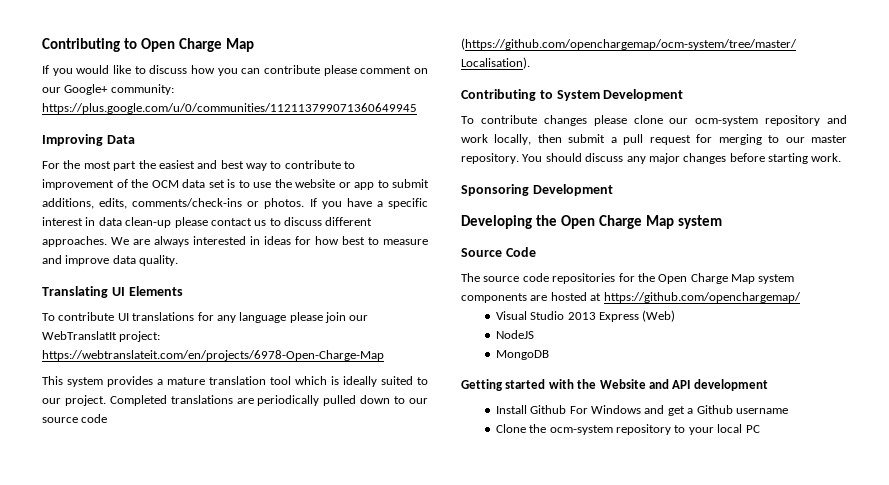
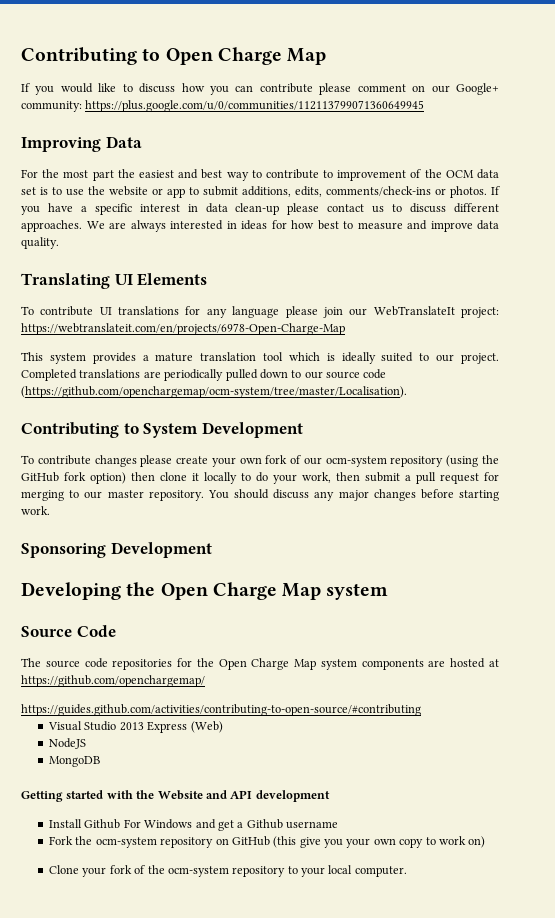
- To contribute UI translations for any language please join our WebTranslatIt project: https://webtranslateit.com/en/projects/6978-Open-Charge-Map
+ To contribute UI translations for any language please join our WebTranslateIt project: https://webtranslateit.com/en/projects/6978-Open-Charge-Map
- To contribute changes please clone our ocm-system repository and work locally, then submit a pull request for merging to our master repository.
+ To contribute changes please create your own fork of our ocm-system repository (using the GitHub fork option) then clone it locally to do your work, then submit a pull request for merging to our master repository.
+ https://guides.github.com/activities/contributing-to-open-source/#contributing
- Clone the ocm-system repository to your local PC
+ Fork the ocm-system repository on GitHub (this give you your own copy to work on)
+ Clone your fork of the ocm-system repository to your local computer.

